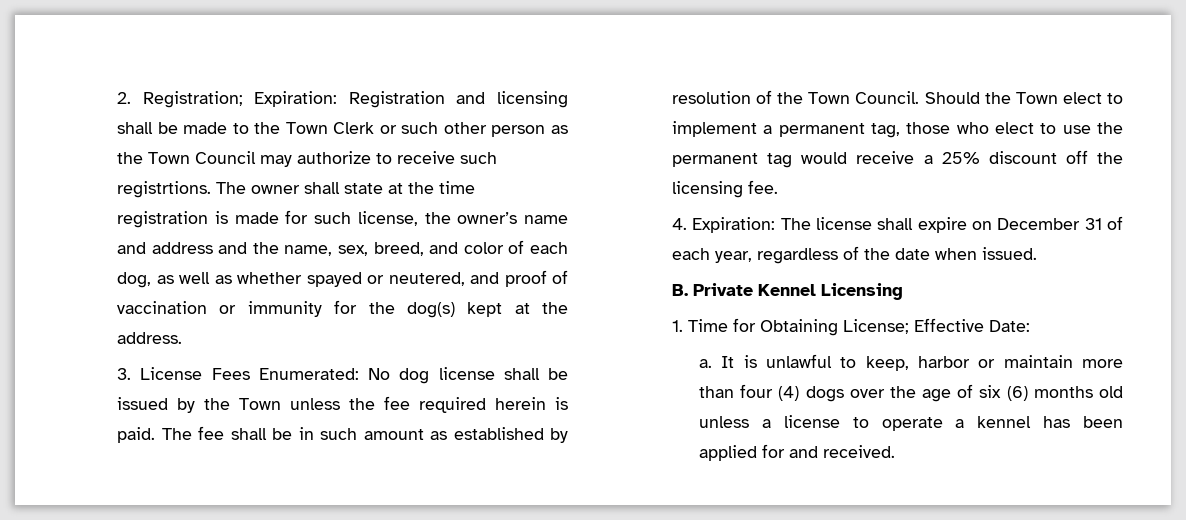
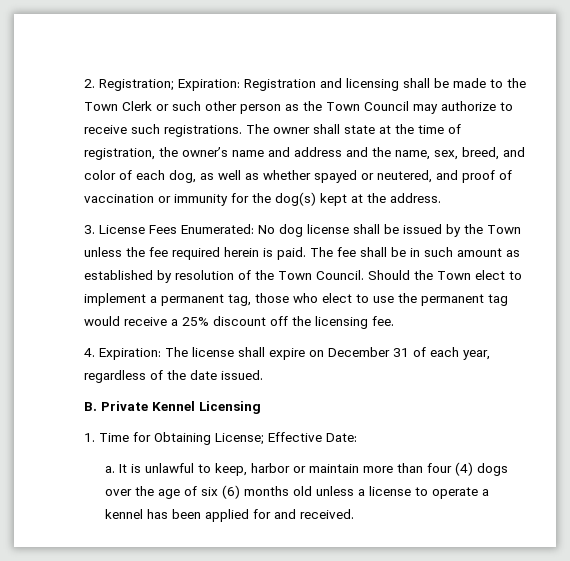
- 2. Registration; Expiration: Registration and licensing shall be made to the Town Clerk or such other person as the Town Council may authorize to receive such registrtions.
+ 2. Registration; Expiration: Registration and licensing shall be made to the Town Clerk or such other person as the Town Council may authorize to receive such registrations.
- The owner shall state at the time registration is made for such license, the owner’s name and address and the name, sex, breed, and color of each dog, as well as whether spayed or neutered, and proof of vaccination or immunity for the dog(s) kept at the address.
+ The owner shall state at the time of registration, the owner’s name and address and the name, sex, breed, and color of each dog, as well as whether spayed or neutered, and proof of vaccination or immunity for the dog(s) kept at the address.
- 4. Expiration: The license shall expire on December 31 of each year, regardless of the date when issued.
+ 4. Expiration: The license shall expire on December 31 of each year, regardless of the date issued.

